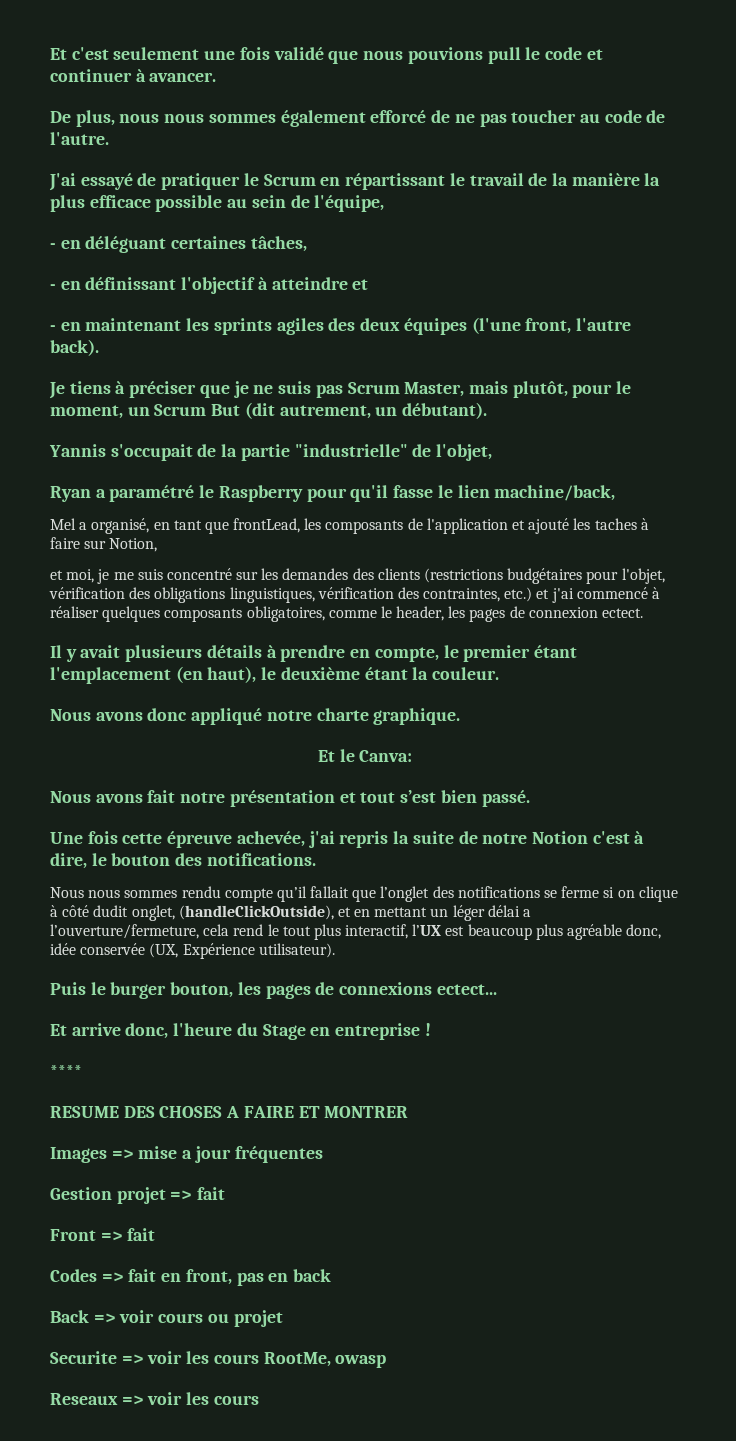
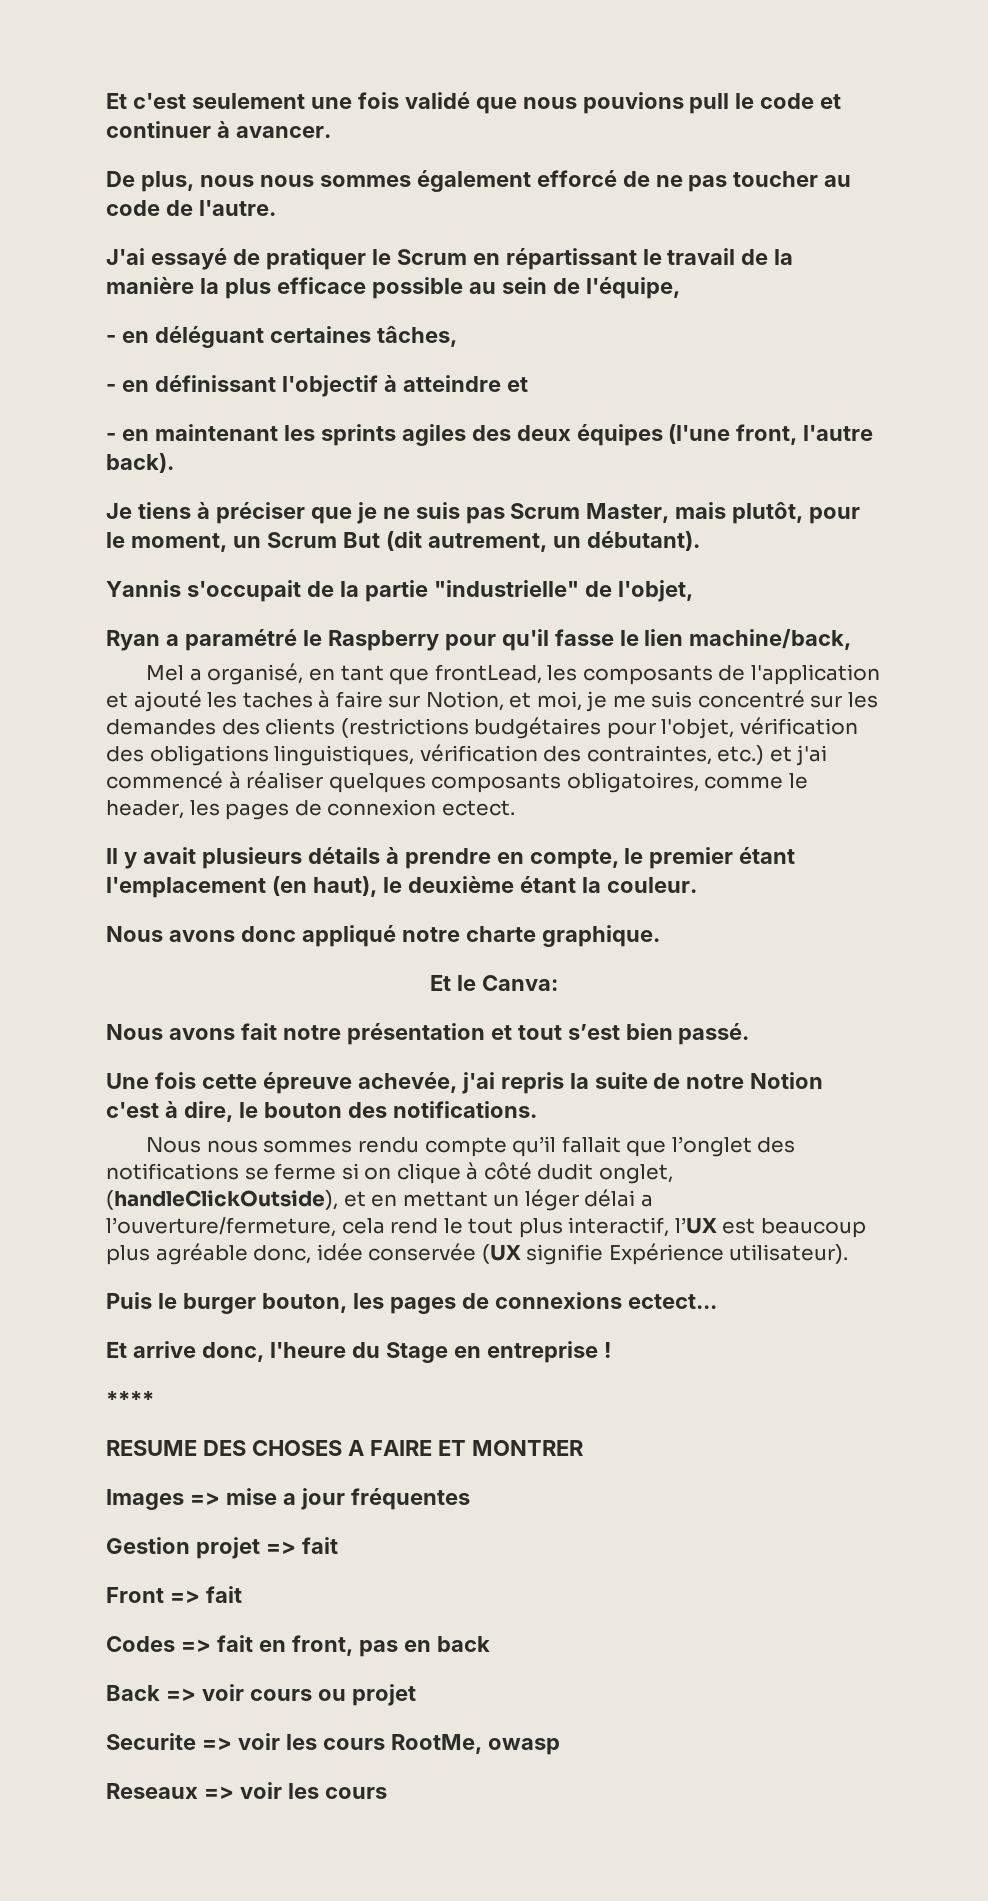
- Mel a organisé, en tant que frontLead, les composants de l'application et ajouté les taches à faire sur Notion,
- et moi, je me suis concentré sur les demandes des clients (restrictions budgétaires pour l'objet, vérification des obligations linguistiques, vérification des contraintes, etc.) et j'ai commencé à réaliser quelques composants obligatoires, comme le header, les pages de connexion ectect.
+ Mel a organisé, en tant que frontLead, les composants de l'application et ajouté les taches à faire sur Notion, et moi, je me suis concentré sur les demandes des clients (restrictions budgétaires pour l'objet, vérification des obligations linguistiques, vérification des contraintes, etc.) et j'ai commencé à réaliser quelques composants obligatoires, comme le header, les pages de connexion ectect.
- Nous nous sommes rendu compte qu’il fallait que l’onglet des notifications se ferme si on clique à côté dudit onglet, (handleClickOutside), et en mettant un léger délai a l’ouverture/fermeture, cela rend le tout plus interactif, l’UX est beaucoup plus agréable donc, idée conservée (UX, Expérience utilisateur).
+ Nous nous sommes rendu compte qu’il fallait que l’onglet des notifications se ferme si on clique à côté dudit onglet, (handleClickOutside), et en mettant un léger délai a l’ouverture/fermeture, cela rend le tout plus interactif, l’UX est beaucoup plus agréable donc, idée conservée (UX signifie Expérience utilisateur).

